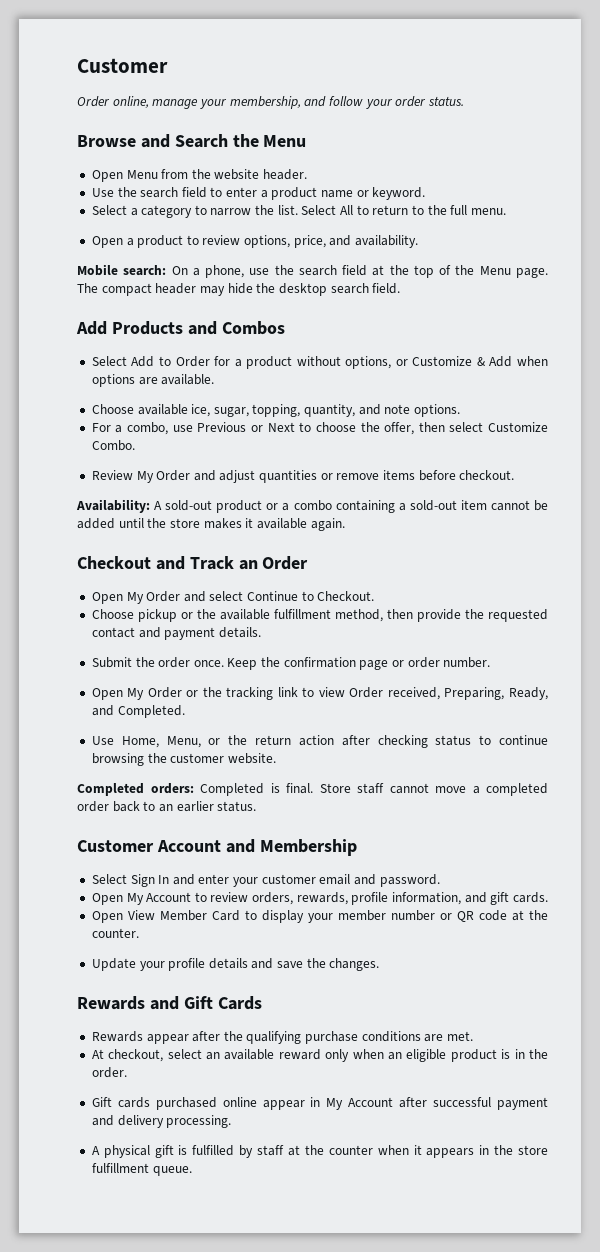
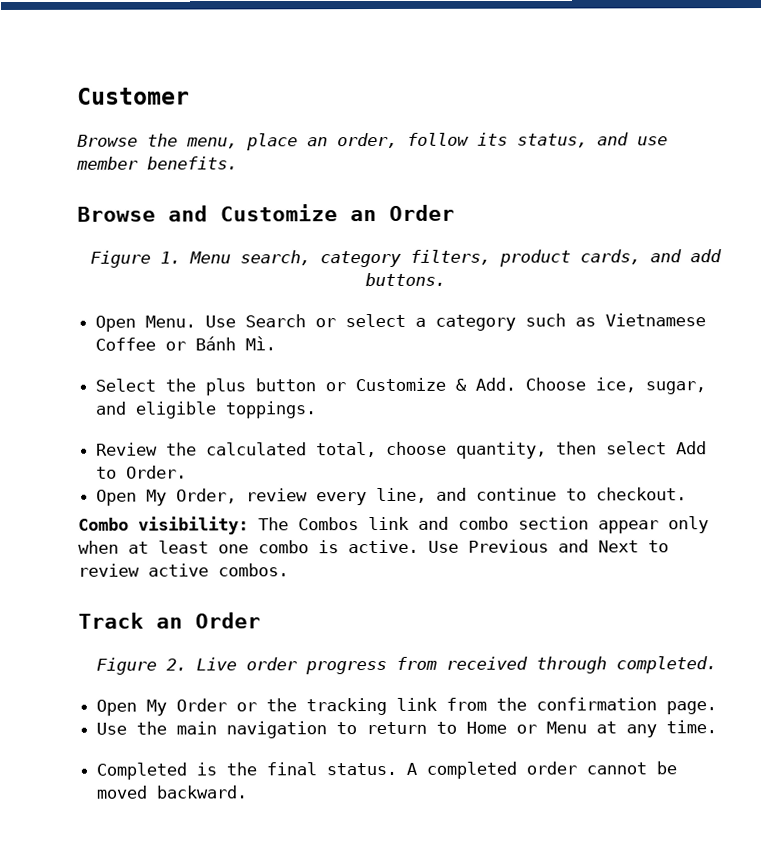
- Order online, manage your membership, and follow your order status.
- Browse and Search the Menu
- Open Menu from the website header.
- Use the search field to enter a product name or keyword.
- Select a category to narrow the list. Select All to return to the full menu.
- Open a product to review options, price, and availability.
- Mobile search: On a phone, use the search field at the top of the Menu page. The compact header may hide the desktop search field.
- Add Products and Combos
- Select Add to Order for a product without options, or Customize & Add when options are available.
- Choose available ice, sugar, topping, quantity, and note options.
- For a combo, use Previous or Next to choose the offer, then select Customize Combo.
- Review My Order and adjust quantities or remove items before checkout.
- Availability: A sold-out product or a combo containing a sold-out item cannot be added until the store makes it available again.
- Checkout and Track an Order
- Open My Order and select Continue to Checkout.
- Choose pickup or the available fulfillment method, then provide the requested contact and payment details.
- Submit the order once. Keep the confirmation page or order number.
+ Browse the menu, place an order, follow its status, and use member benefits.
+ Browse and Customize an Order
+ Figure 1. Menu search, category filters, product cards, and add buttons.
+ Open Menu. Use Search or select a category such as Vietnamese Coffee or Bánh Mì.
+ Select the plus button or Customize & Add. Choose ice, sugar, and eligible toppings.
+ Review the calculated total, choose quantity, then select Add to Order.
+ Open My Order, review every line, and continue to checkout.
+ Combo visibility: The Combos link and combo section appear only when at least one combo is active. Use Previous and Next to review active combos.
+ Track an Order
+ Figure 2. Live order progress from received through completed.
- Open My Order or the tracking link to view Order received, Preparing, Ready, and Completed.
- Use Home, Menu, or the return action after checking status to continue browsing the customer website.
- Completed orders: Completed is final. Store staff cannot move a completed order back to an earlier status.
- Customer Account and Membership
- Select Sign In and enter your customer email and password.
- Open My Account to review orders, rewards, profile information, and gift cards.
- Open View Member Card to display your member number or QR code at the counter.
- Update your profile details and save the changes.
- Rewards and Gift Cards
- Rewards appear after the qualifying purchase conditions are met.
- At checkout, select an available reward only when an eligible product is in the order.
- Gift cards purchased online appear in My Account after successful payment and delivery processing.
- A physical gift is fulfilled by staff at the counter when it appears in the store fulfillment queue.
+ Open My Order or the tracking link from the confirmation page.
+ Use the main navigation to return to Home or Menu at any time.
+ Completed is the final status. A completed order cannot be moved backward.

